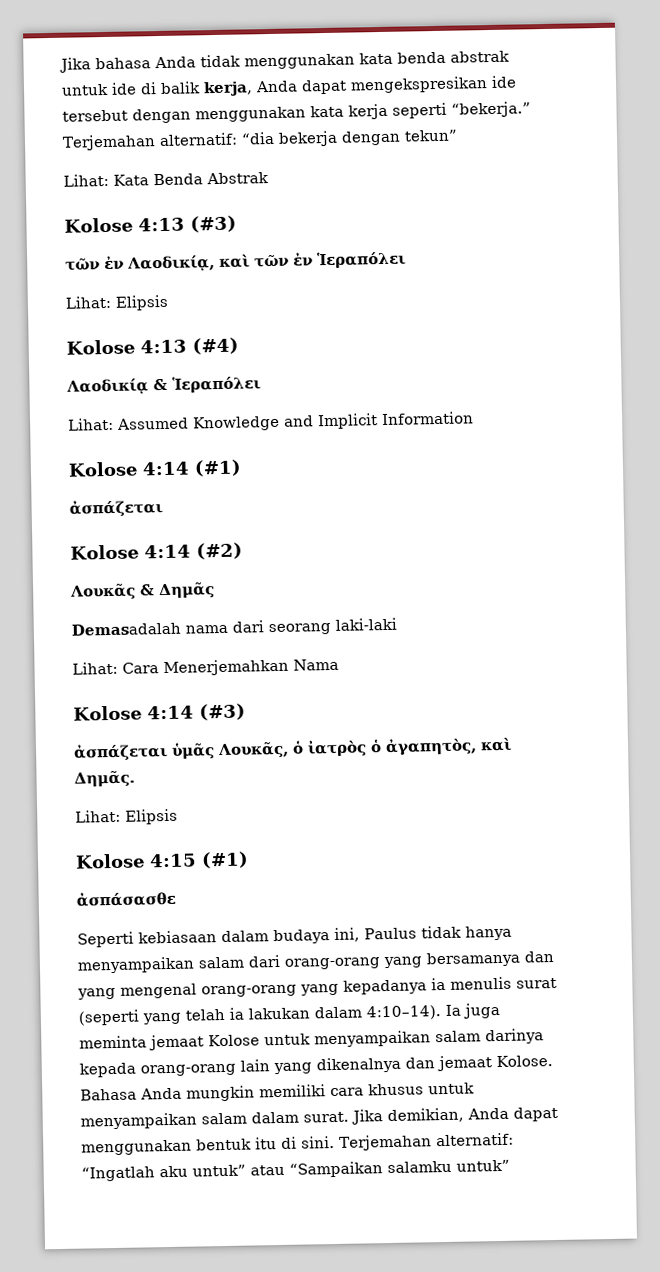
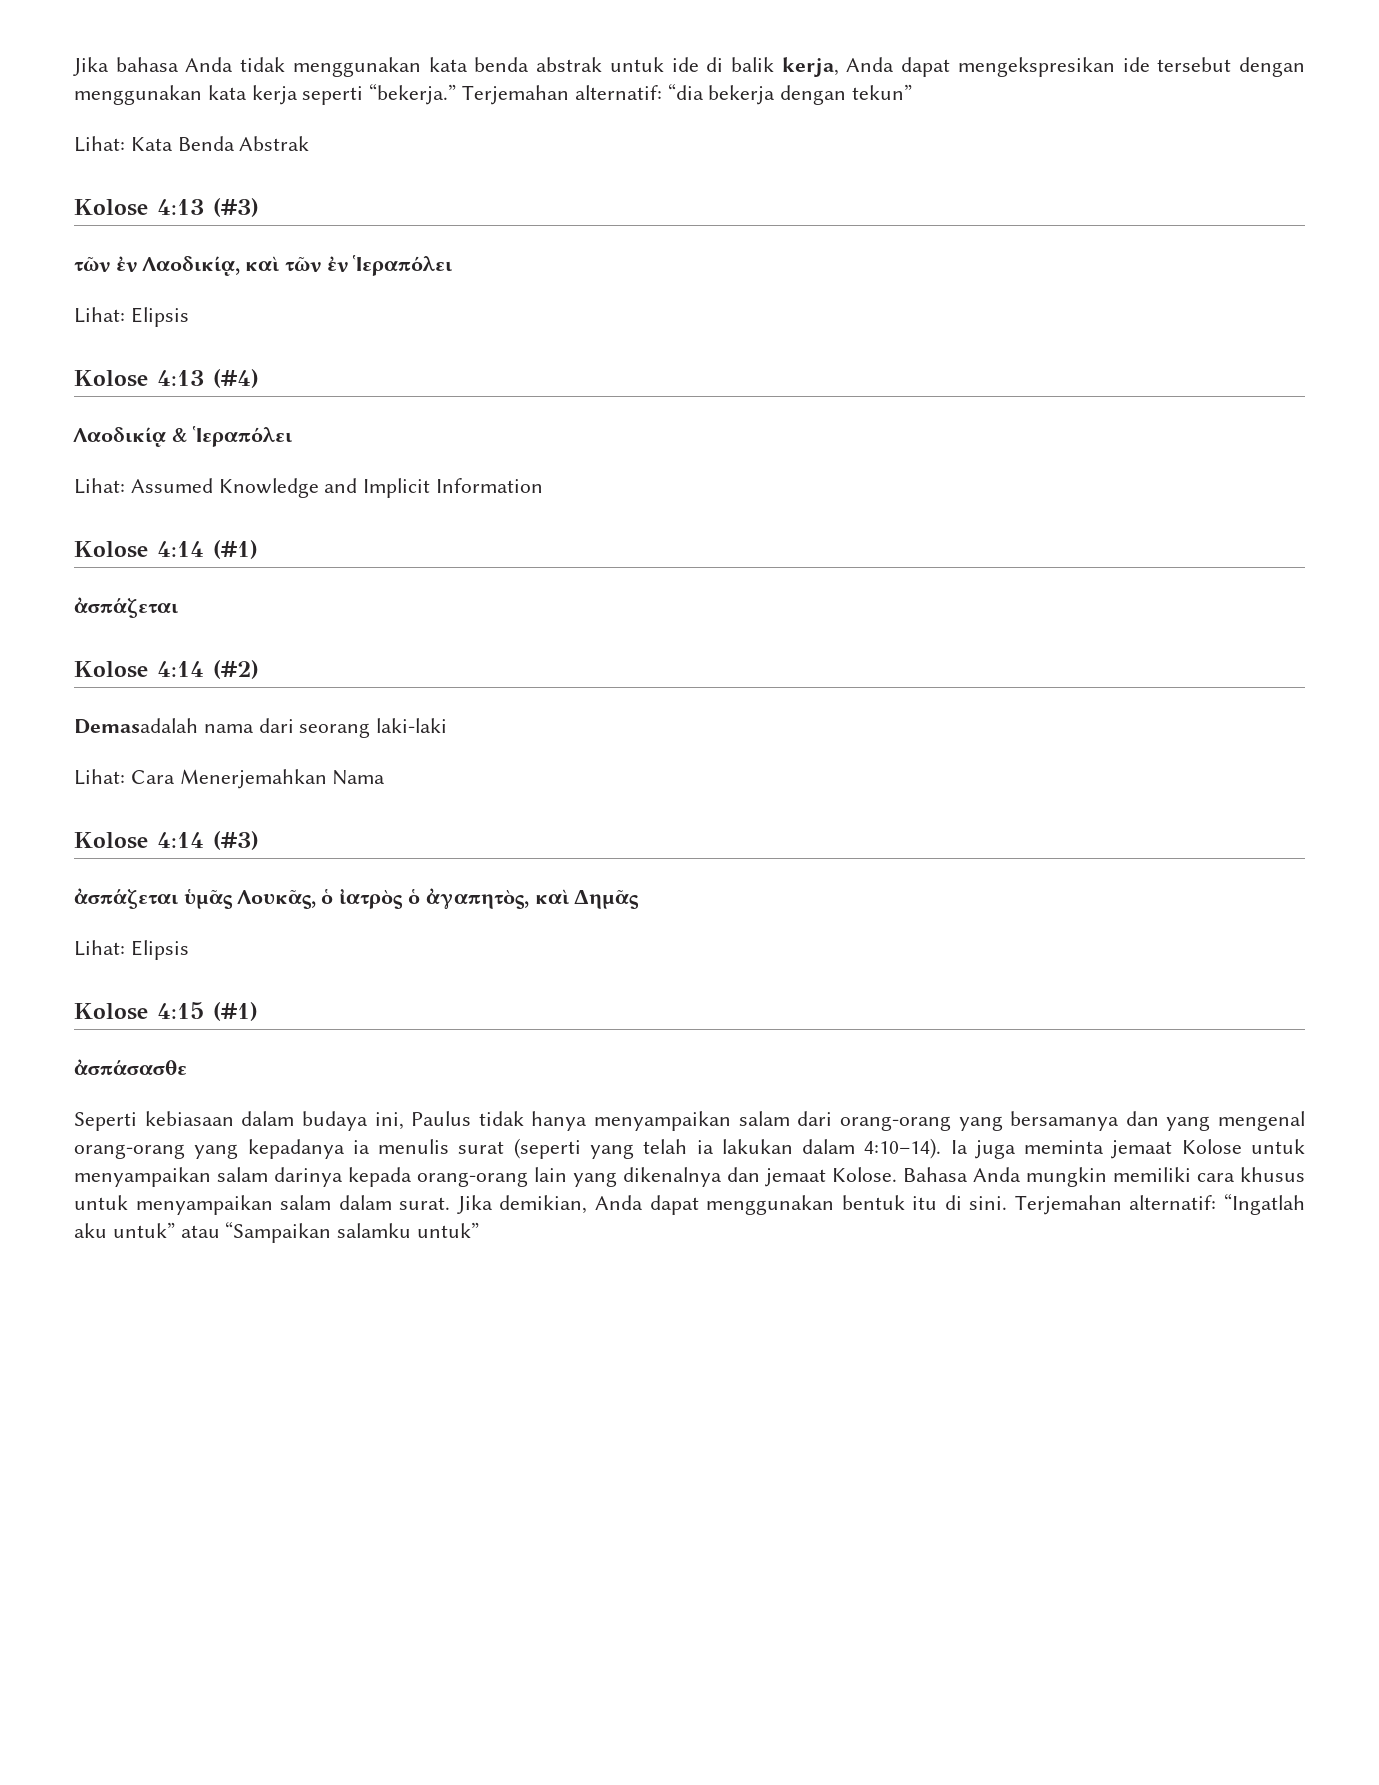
- Λουκᾶς & Δημᾶς
- ἀσπάζεται ὑμᾶς Λουκᾶς, ὁ ἰατρὸς ὁ ἀγαπητὸς, καὶ Δημᾶς.
+ ἀσπάζεται ὑμᾶς Λουκᾶς, ὁ ἰατρὸς ὁ ἀγαπητὸς, καὶ Δημᾶς

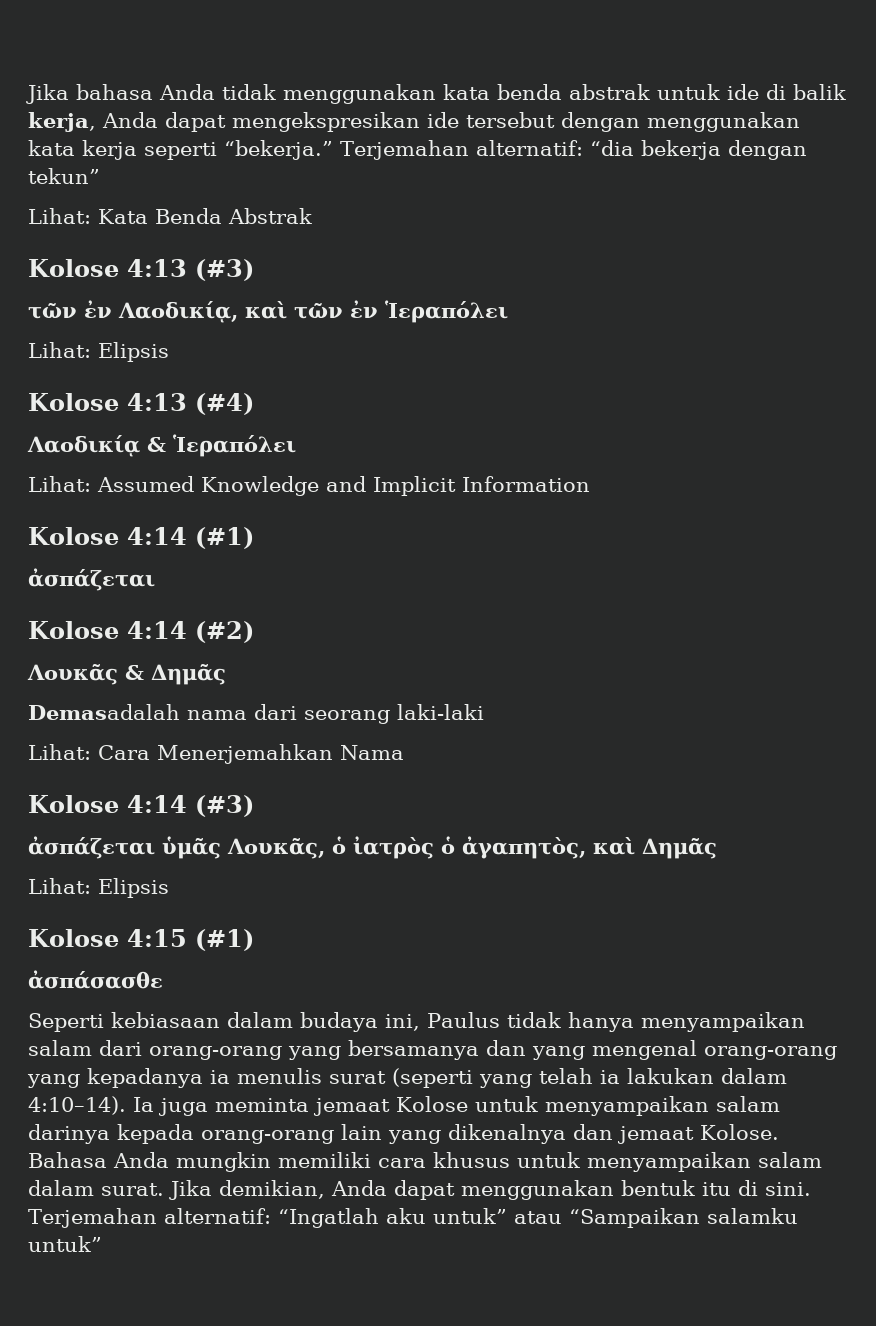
+ Λουκᾶς & Δημᾶς

